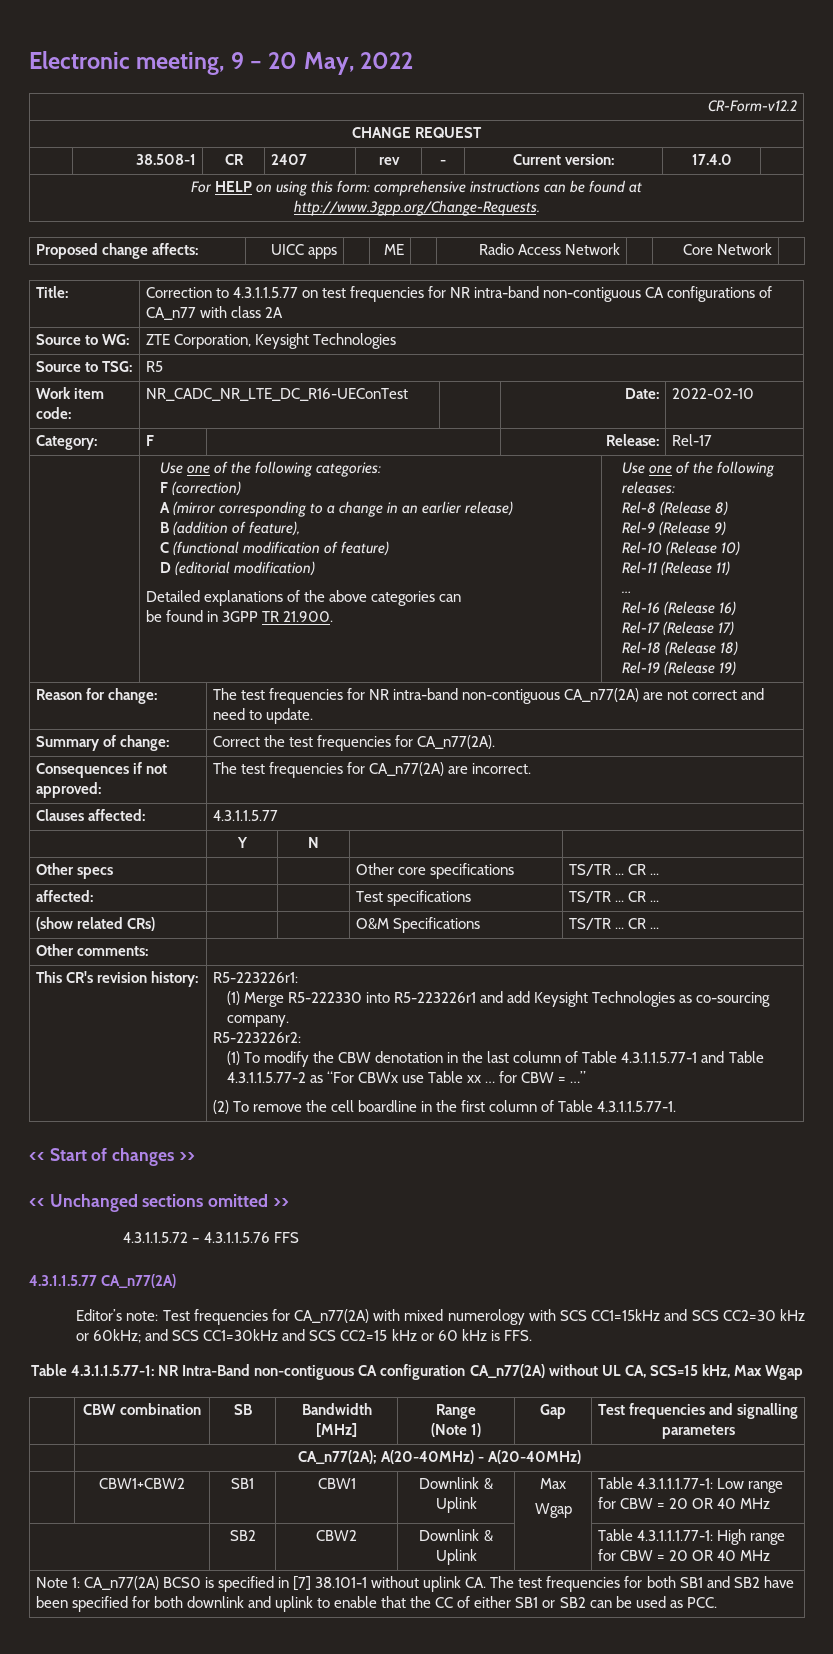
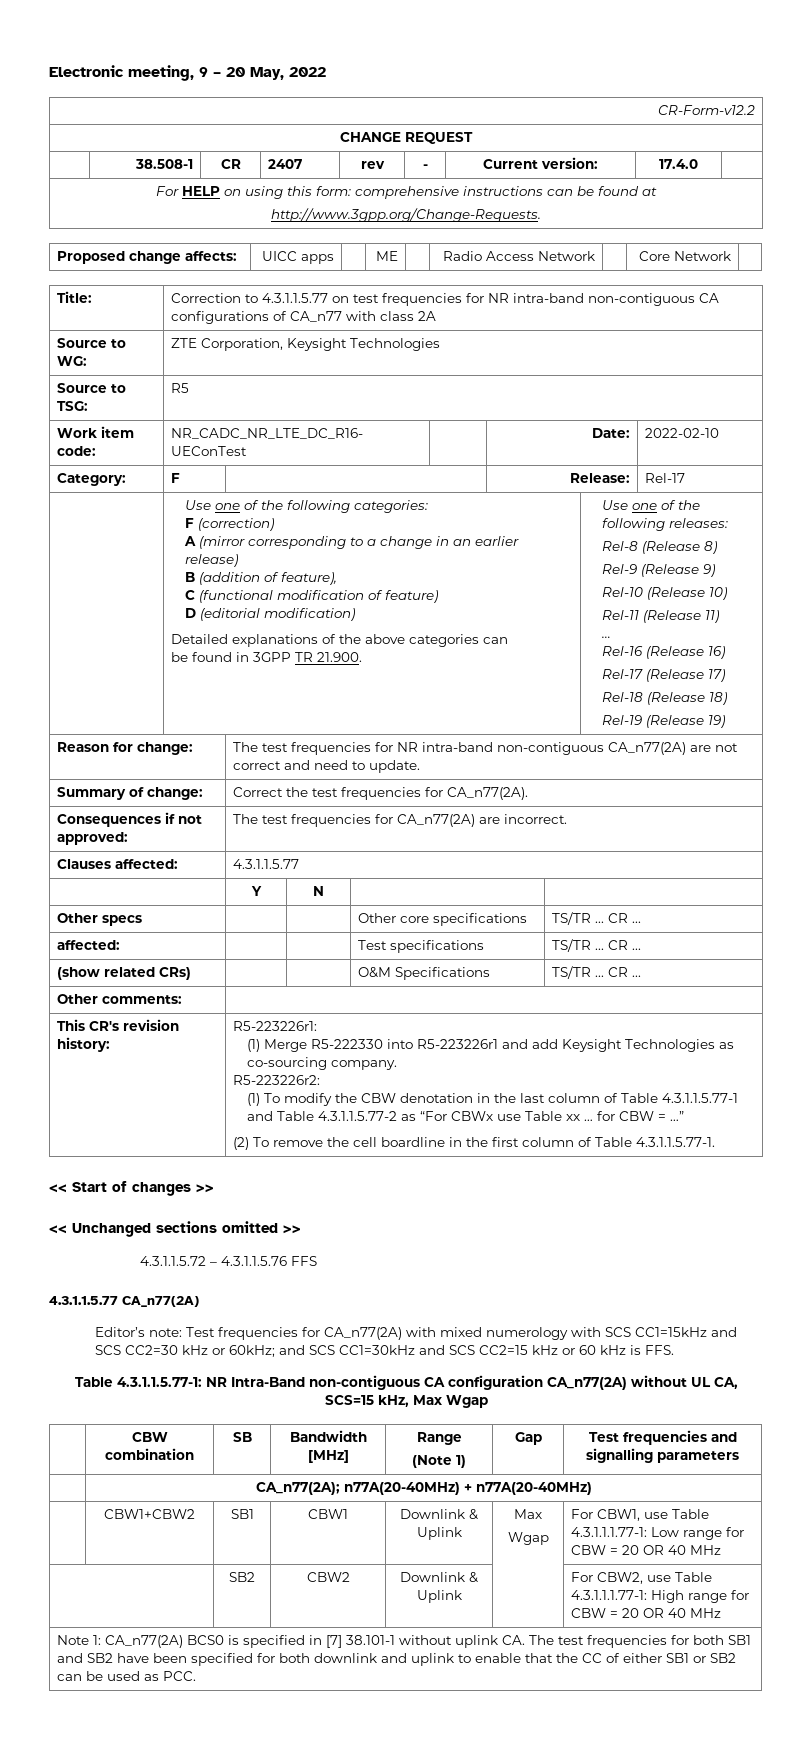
- | CA_n77(2A); A(20-40MHz) - A(20-40MHz)
+ | CA_n77(2A); n77A(20-40MHz) + n77A(20-40MHz)
  | CBW1+CBW2 | SB1 | CBW1 | Downlink & Uplink | Max
- Wgap | Table 4.3.1.1.1.77-1: Low range for CBW = 20 OR 40 MHz
+ Wgap | For CBW1, use Table 4.3.1.1.1.77-1: Low range for CBW = 20 OR 40 MHz
- | SB2 | CBW2 | Downlink & Uplink | | Table 4.3.1.1.1.77-1: High range for CBW = 20 OR 40 MHz
+ | SB2 | CBW2 | Downlink & Uplink | | For CBW2, use Table 4.3.1.1.1.77-1: High range for CBW = 20 OR 40 MHz

